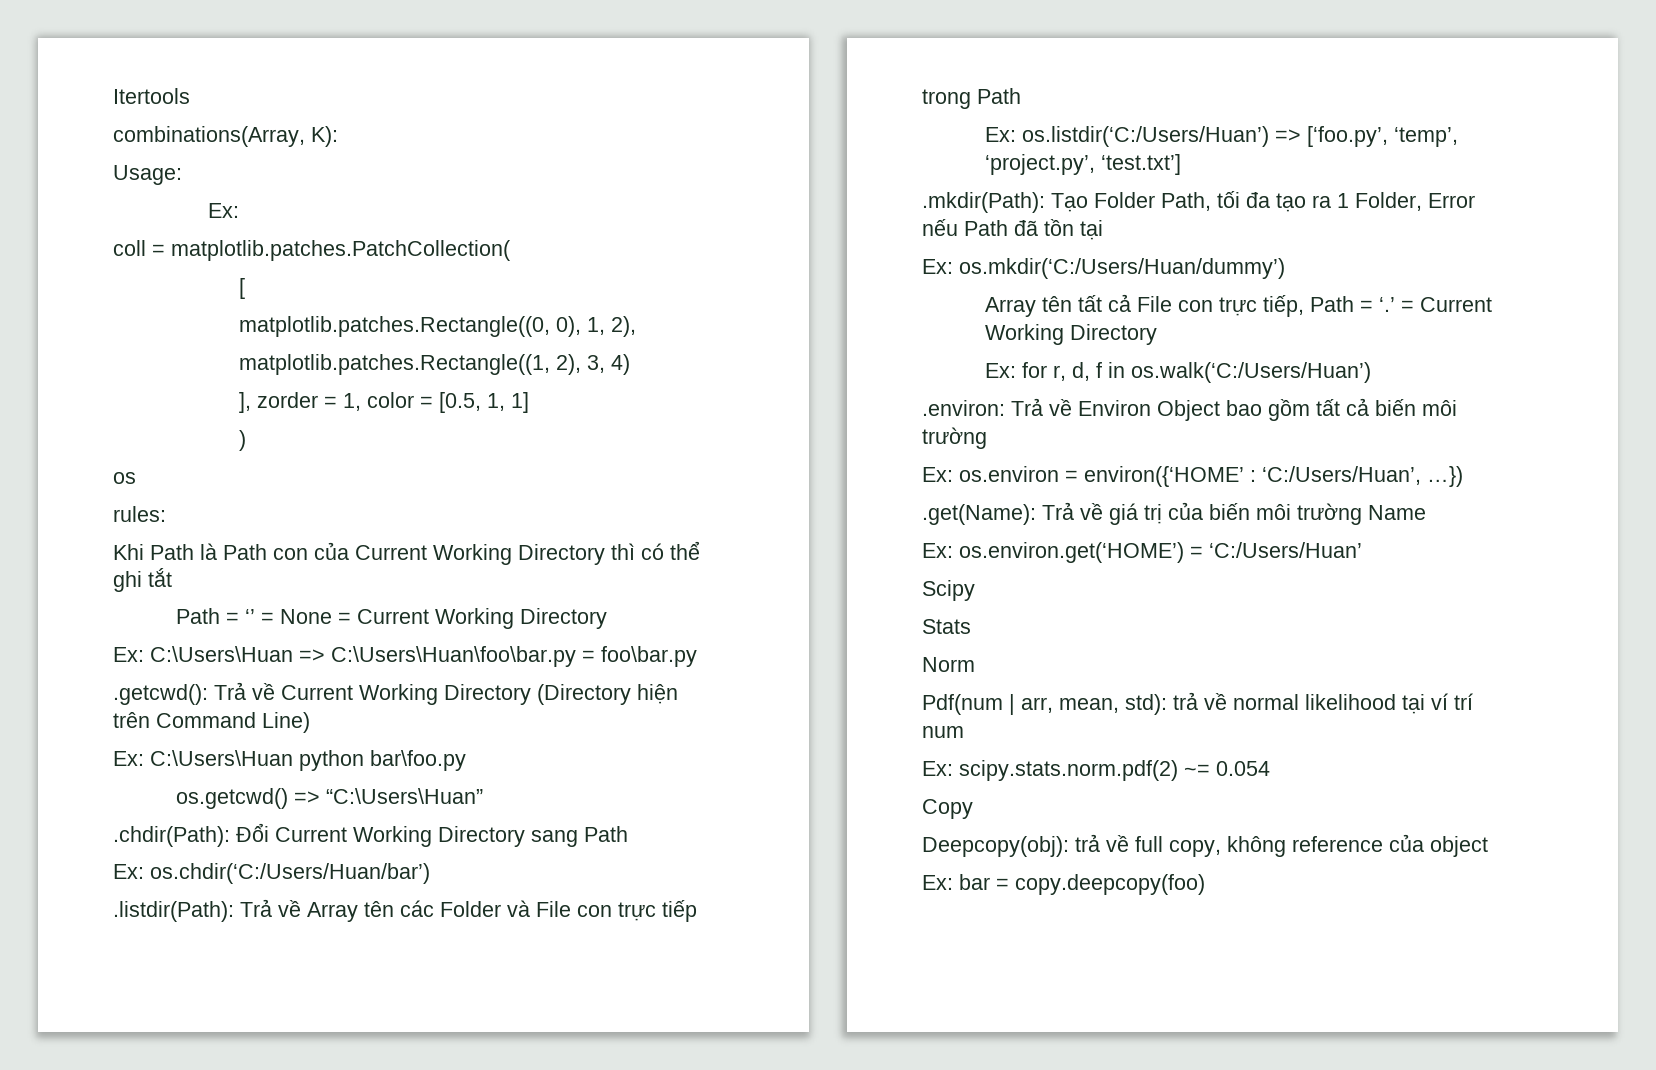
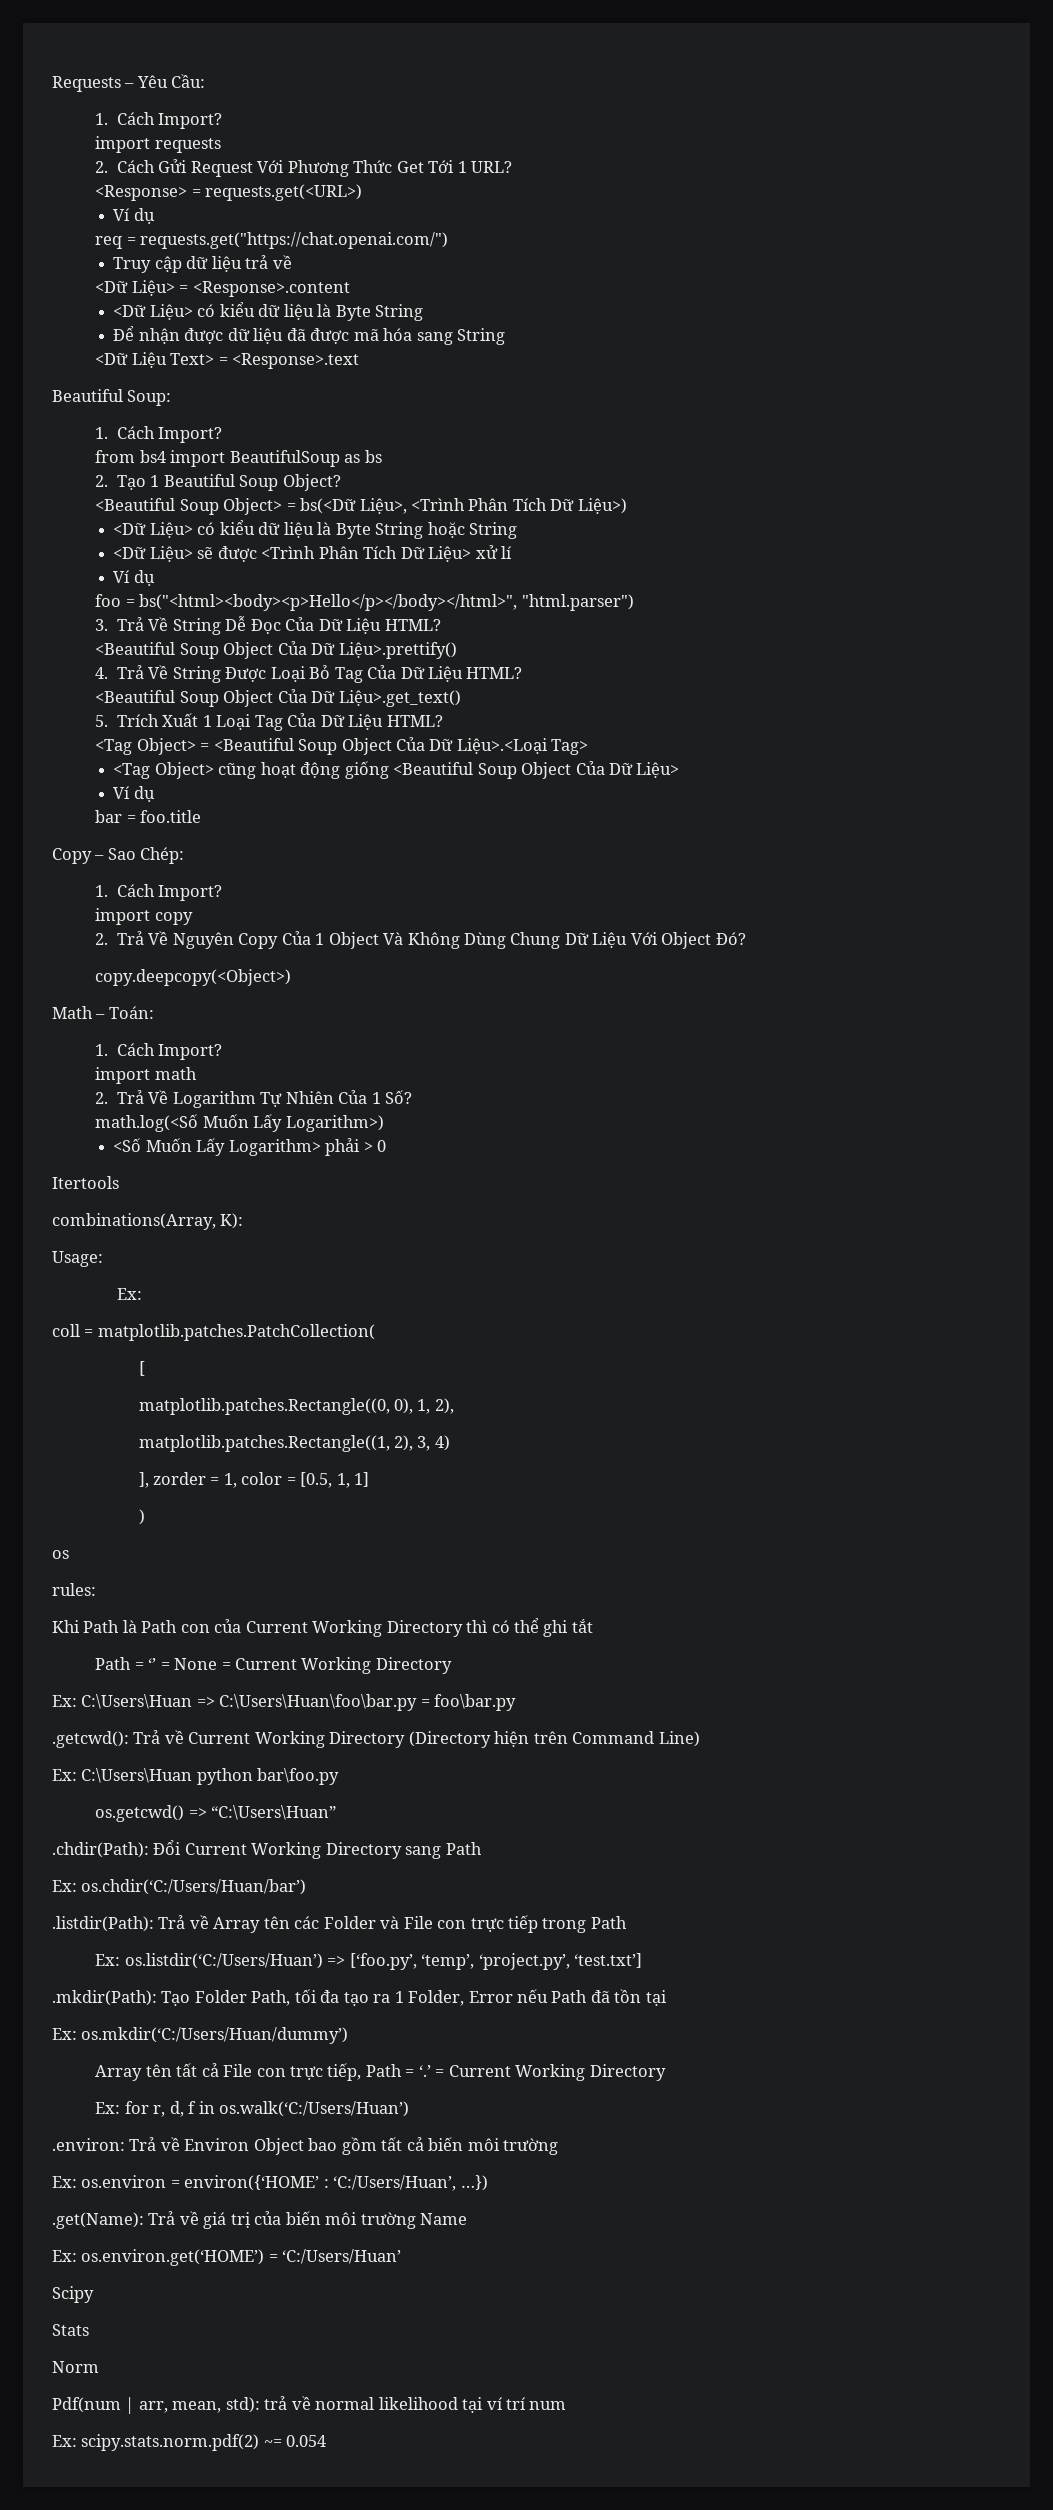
+ Requests – Yêu Cầu:
+ 1. Cách Import?
+ import requests
+ 2. Cách Gửi Request Với Phương Thức Get Tới 1 URL?
+ <Response> = requests.get(<URL>)
+ Ví dụ
+ req = requests.get("https://chat.openai.com/")
+ Truy cập dữ liệu trả về
+ <Dữ Liệu> = <Response>.content
+ <Dữ Liệu> có kiểu dữ liệu là Byte String
+ Để nhận được dữ liệu đã được mã hóa sang String
+ <Dữ Liệu Text> = <Response>.text
+ Beautiful Soup:
+ 1. Cách Import?
+ from bs4 import BeautifulSoup as bs
+ 2. Tạo 1 Beautiful Soup Object?
+ <Beautiful Soup Object> = bs(<Dữ Liệu>, <Trình Phân Tích Dữ Liệu>)
+ <Dữ Liệu> có kiểu dữ liệu là Byte String hoặc String
+ <Dữ Liệu> sẽ được <Trình Phân Tích Dữ Liệu> xử lí
+ Ví dụ
+ foo = bs("<html><body><p>Hello</p></body></html>", "html.parser")
+ 3. Trả Về String Dễ Đọc Của Dữ Liệu HTML?
+ <Beautiful Soup Object Của Dữ Liệu>.prettify()
+ 4. Trả Về String Được Loại Bỏ Tag Của Dữ Liệu HTML?
+ <Beautiful Soup Object Của Dữ Liệu>.get_text()
+ 5. Trích Xuất 1 Loại Tag Của Dữ Liệu HTML?
+ <Tag Object> = <Beautiful Soup Object Của Dữ Liệu>.<Loại Tag>
+ <Tag Object> cũng hoạt động giống <Beautiful Soup Object Của Dữ Liệu>
+ Ví dụ
+ bar = foo.title
+ Copy – Sao Chép:
+ 1. Cách Import?
+ import copy
+ 2. Trả Về Nguyên Copy Của 1 Object Và Không Dùng Chung Dữ Liệu Với Object Đó?
+ copy.deepcopy(<Object>)
+ Math – Toán:
+ 1. Cách Import?
+ import math
+ 2. Trả Về Logarithm Tự Nhiên Của 1 Số?
+ math.log(<Số Muốn Lấy Logarithm>)
+ <Số Muốn Lấy Logarithm> phải > 0
- Copy
- Deepcopy(obj): trả về full copy, không reference của object
- Ex: bar = copy.deepcopy(foo)

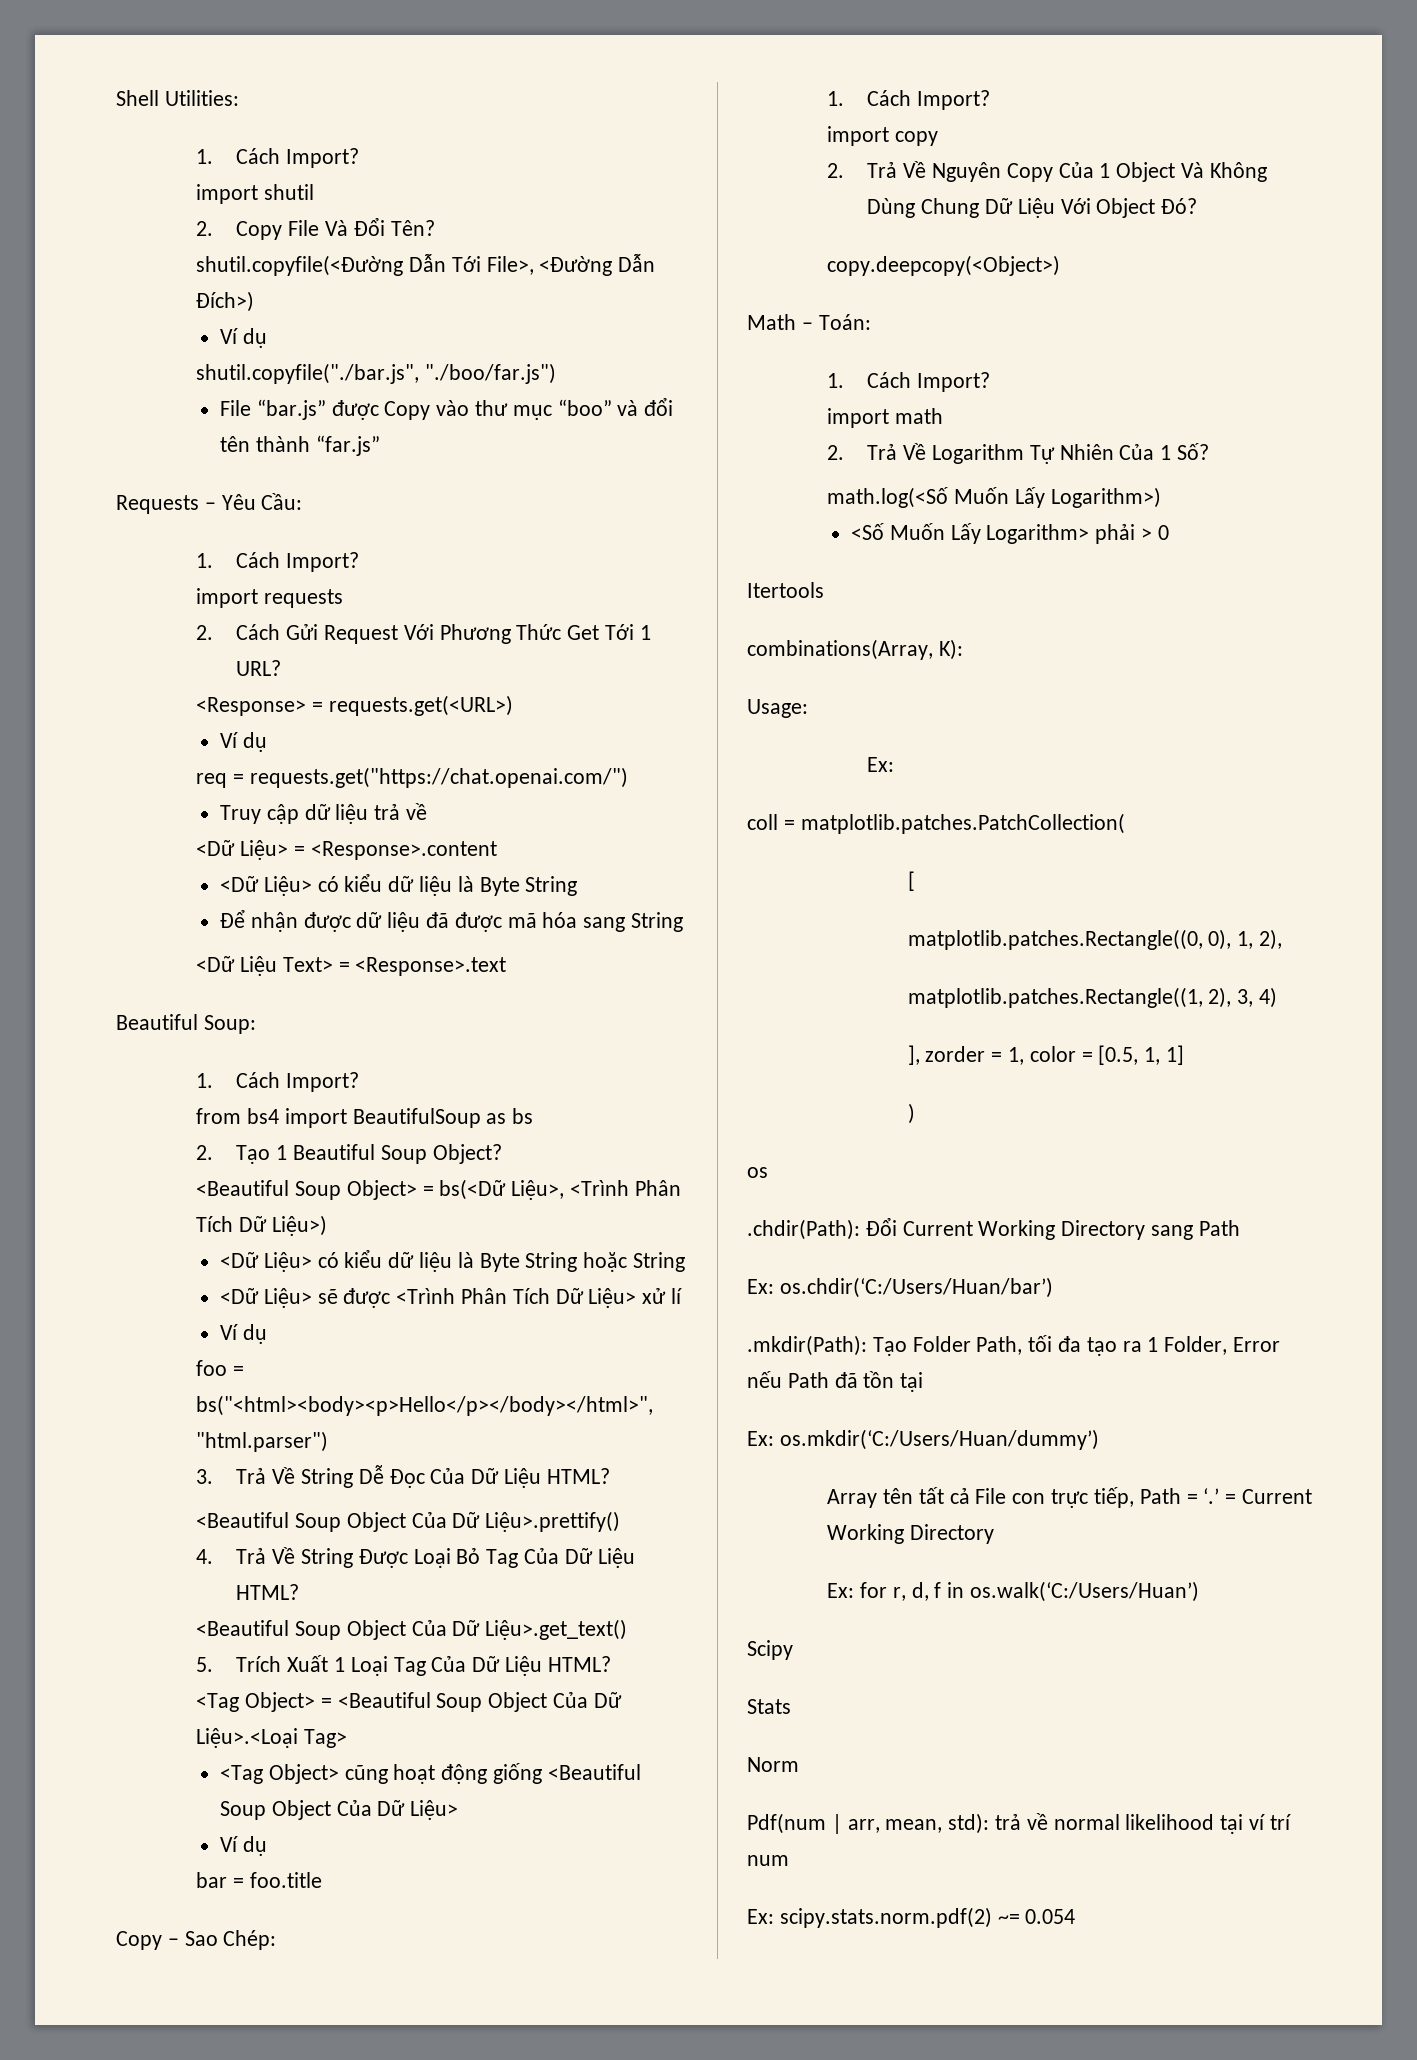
+ Shell Utilities:
+ 1. Cách Import?
+ import shutil
+ 2. Copy File Và Đổi Tên?
+ shutil.copyfile(<Đường Dẫn Tới File>, <Đường Dẫn Đích>)
+ Ví dụ
+ shutil.copyfile("./bar.js", "./boo/far.js")
+ File “bar.js” được Copy vào thư mục “boo” và đổi tên thành “far.js”
- rules:
- Khi Path là Path con của Current Working Directory thì có thể ghi tắt
- Path = ‘’ = None = Current Working Directory
- Ex: C:\Users\Huan => C:\Users\Huan\foo\bar.py = foo\bar.py
- .getcwd(): Trả về Current Working Directory (Directory hiện trên Command Line)
- Ex: C:\Users\Huan python bar\foo.py
- os.getcwd() => “C:\Users\Huan”
- .listdir(Path): Trả về Array tên các Folder và File con trực tiếp trong Path
- Ex: os.listdir(‘C:/Users/Huan’) => [‘foo.py’, ‘temp’, ‘project.py’, ‘test.txt’]
- .environ: Trả về Environ Object bao gồm tất cả biến môi trường
- Ex: os.environ = environ({‘HOME’ : ‘C:/Users/Huan’, …})
- .get(Name): Trả về giá trị của biến môi trường Name
- Ex: os.environ.get(‘HOME’) = ‘C:/Users/Huan’

